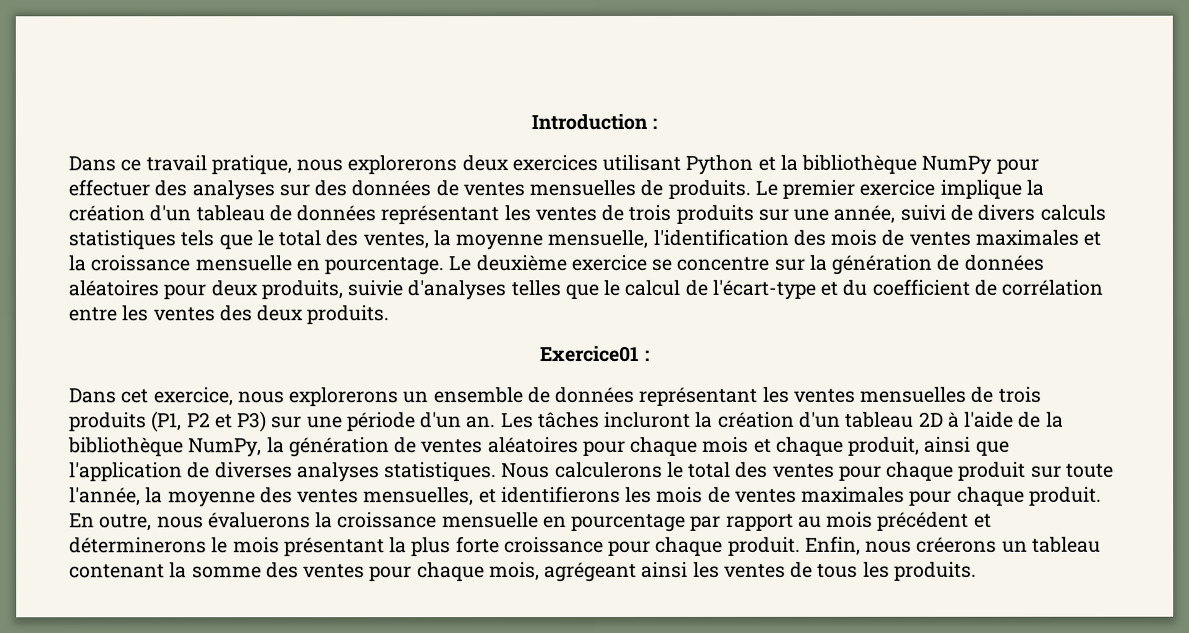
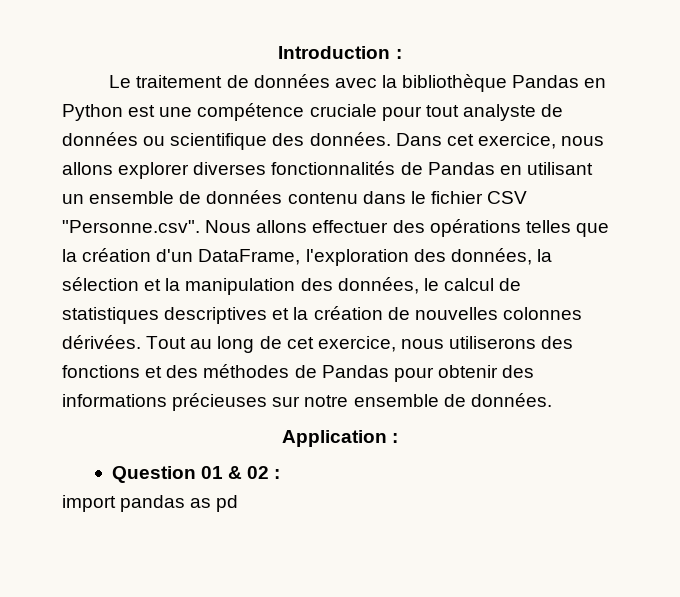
- Dans ce travail pratique, nous explorerons deux exercices utilisant Python et la bibliothèque NumPy pour effectuer des analyses sur des données de ventes mensuelles de produits. Le premier exercice implique la création d'un tableau de données représentant les ventes de trois produits sur une année, suivi de divers calculs statistiques tels que le total des ventes, la moyenne mensuelle, l'identification des mois de ventes maximales et la croissance mensuelle en pourcentage. Le deuxième exercice se concentre sur la génération de données aléatoires pour deux produits, suivie d'analyses telles que le calcul de l'écart-type et du coefficient de corrélation entre les ventes des deux produits.
- Exercice01 :
- Dans cet exercice, nous explorerons un ensemble de données représentant les ventes mensuelles de trois produits (P1, P2 et P3) sur une période d'un an. Les tâches incluront la création d'un tableau 2D à l'aide de la bibliothèque NumPy, la génération de ventes aléatoires pour chaque mois et chaque produit, ainsi que l'application de diverses analyses statistiques. Nous calculerons le total des ventes pour chaque produit sur toute l'année, la moyenne des ventes mensuelles, et identifierons les mois de ventes maximales pour chaque produit. En outre, nous évaluerons la croissance mensuelle en pourcentage par rapport au mois précédent et déterminerons le mois présentant la plus forte croissance pour chaque produit. Enfin, nous créerons un tableau contenant la somme des ventes pour chaque mois, agrégeant ainsi les ventes de tous les produits.
+ Le traitement de données avec la bibliothèque Pandas en Python est une compétence cruciale pour tout analyste de données ou scientifique des données. Dans cet exercice, nous allons explorer diverses fonctionnalités de Pandas en utilisant un ensemble de données contenu dans le fichier CSV "Personne.csv". Nous allons effectuer des opérations telles que la création d'un DataFrame, l'exploration des données, la sélection et la manipulation des données, le calcul de statistiques descriptives et la création de nouvelles colonnes dérivées. Tout au long de cet exercice, nous utiliserons des fonctions et des méthodes de Pandas pour obtenir des informations précieuses sur notre ensemble de données.
+ Application :
+ Question 01 & 02 :
+ import pandas as pd

